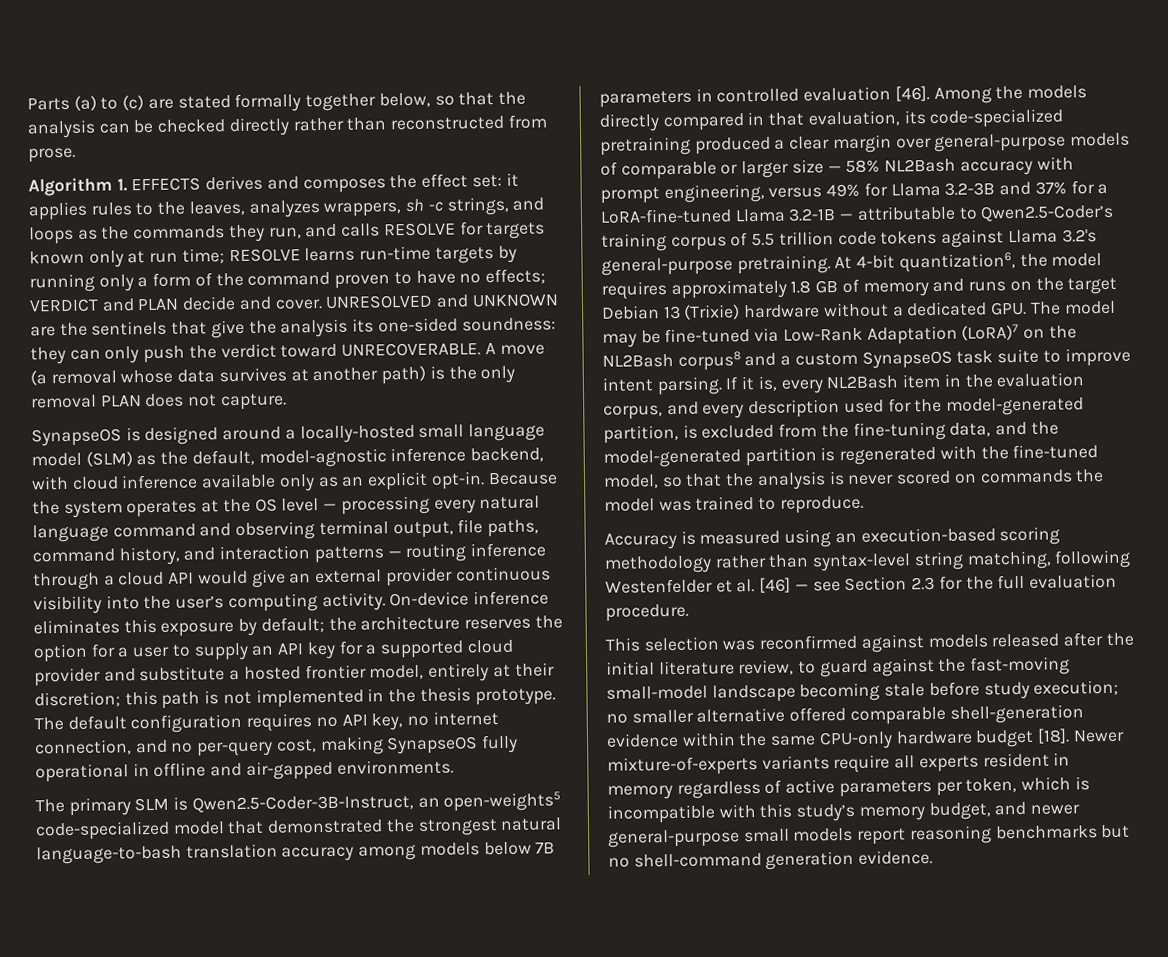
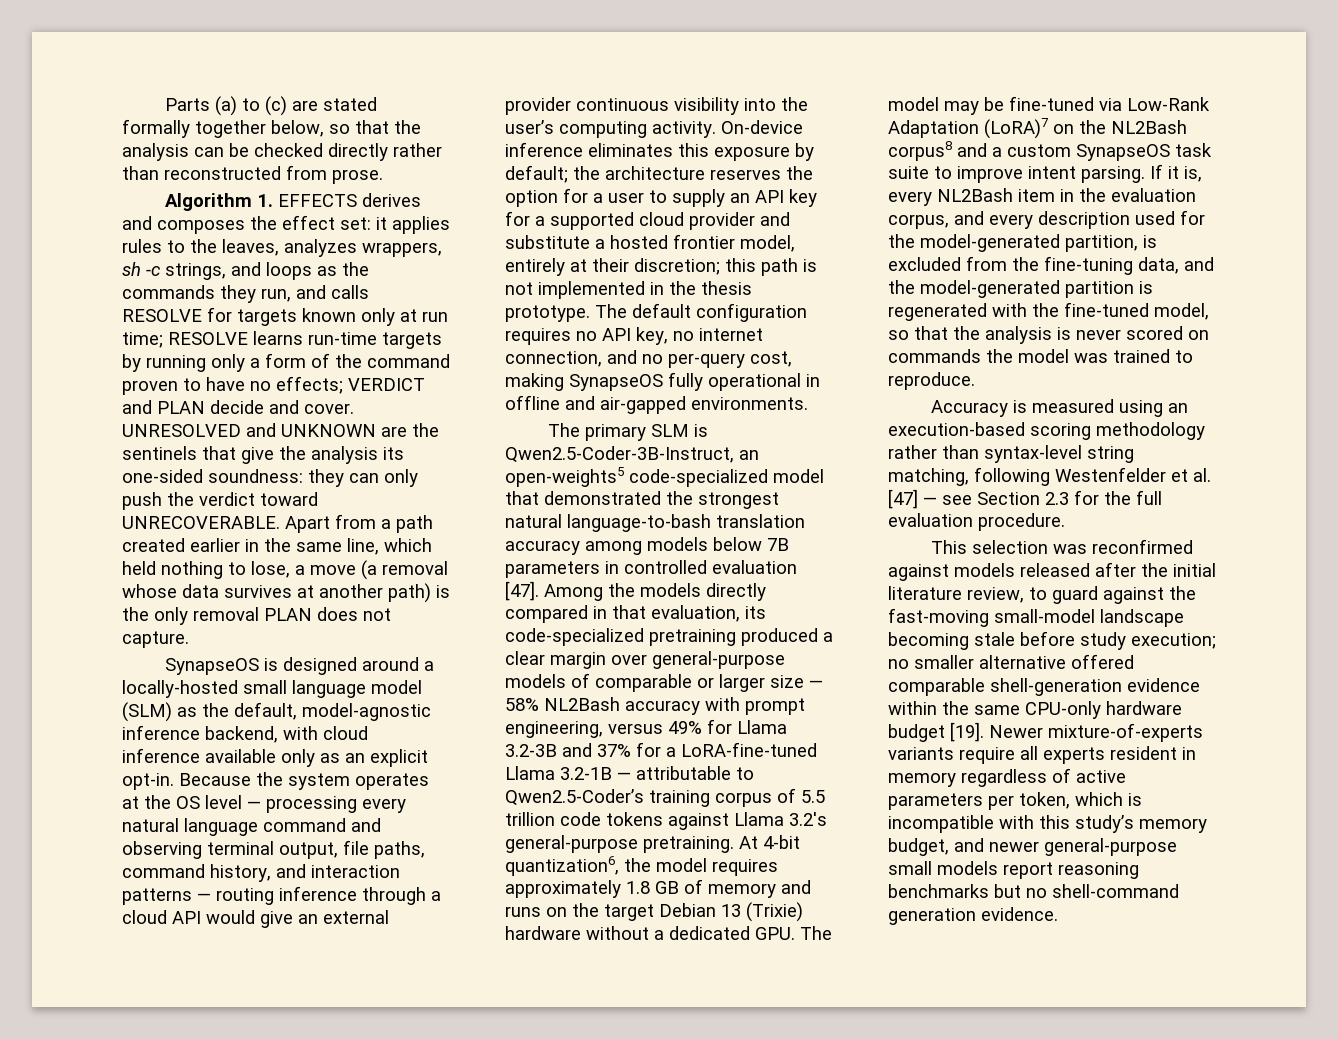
- A move (a removal whose data survives at another path) is the only removal PLAN does not capture.
+ Apart from a path created earlier in the same line, which held nothing to lose, a move (a removal whose data survives at another path) is the only removal PLAN does not capture.
- The primary SLM is Qwen2.5-Coder-3B-Instruct, an open-weights5 code-specialized model that demonstrated the strongest natural language-to-bash translation accuracy among models below 7B parameters in controlled evaluation [46].
+ The primary SLM is Qwen2.5-Coder-3B-Instruct, an open-weights5 code-specialized model that demonstrated the strongest natural language-to-bash translation accuracy among models below 7B parameters in controlled evaluation [47].
- Accuracy is measured using an execution-based scoring methodology rather than syntax-level string matching, following Westenfelder et al. [46] — see Section 2.3 for the full evaluation procedure.
+ Accuracy is measured using an execution-based scoring methodology rather than syntax-level string matching, following Westenfelder et al. [47] — see Section 2.3 for the full evaluation procedure.
- This selection was reconfirmed against models released after the initial literature review, to guard against the fast-moving small-model landscape becoming stale before study execution; no smaller alternative offered comparable shell-generation evidence within the same CPU-only hardware budget [18].
+ This selection was reconfirmed against models released after the initial literature review, to guard against the fast-moving small-model landscape becoming stale before study execution; no smaller alternative offered comparable shell-generation evidence within the same CPU-only hardware budget [19].

